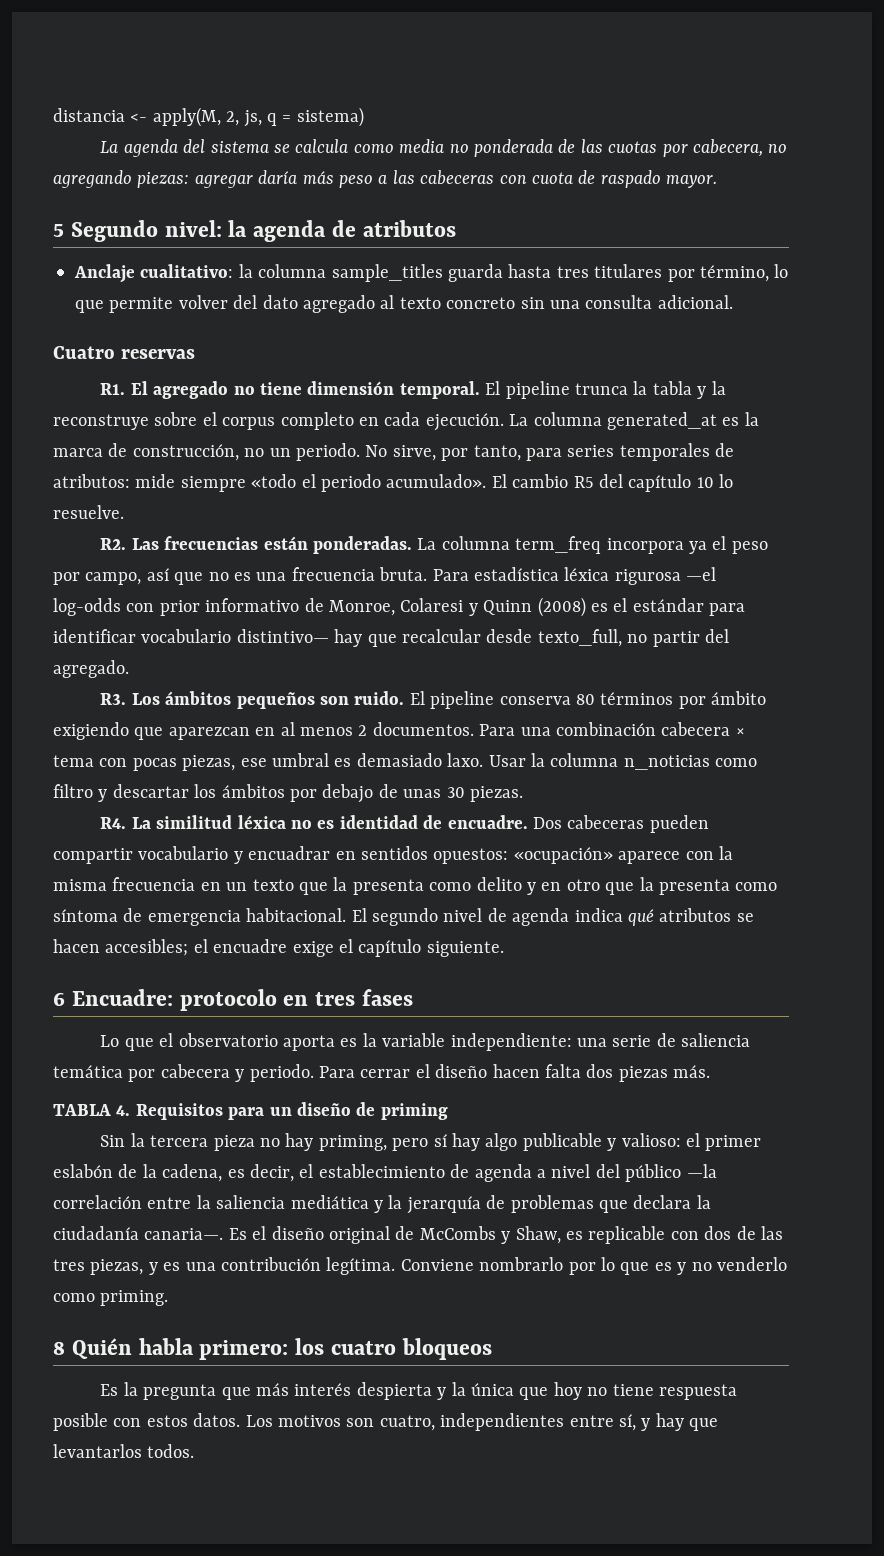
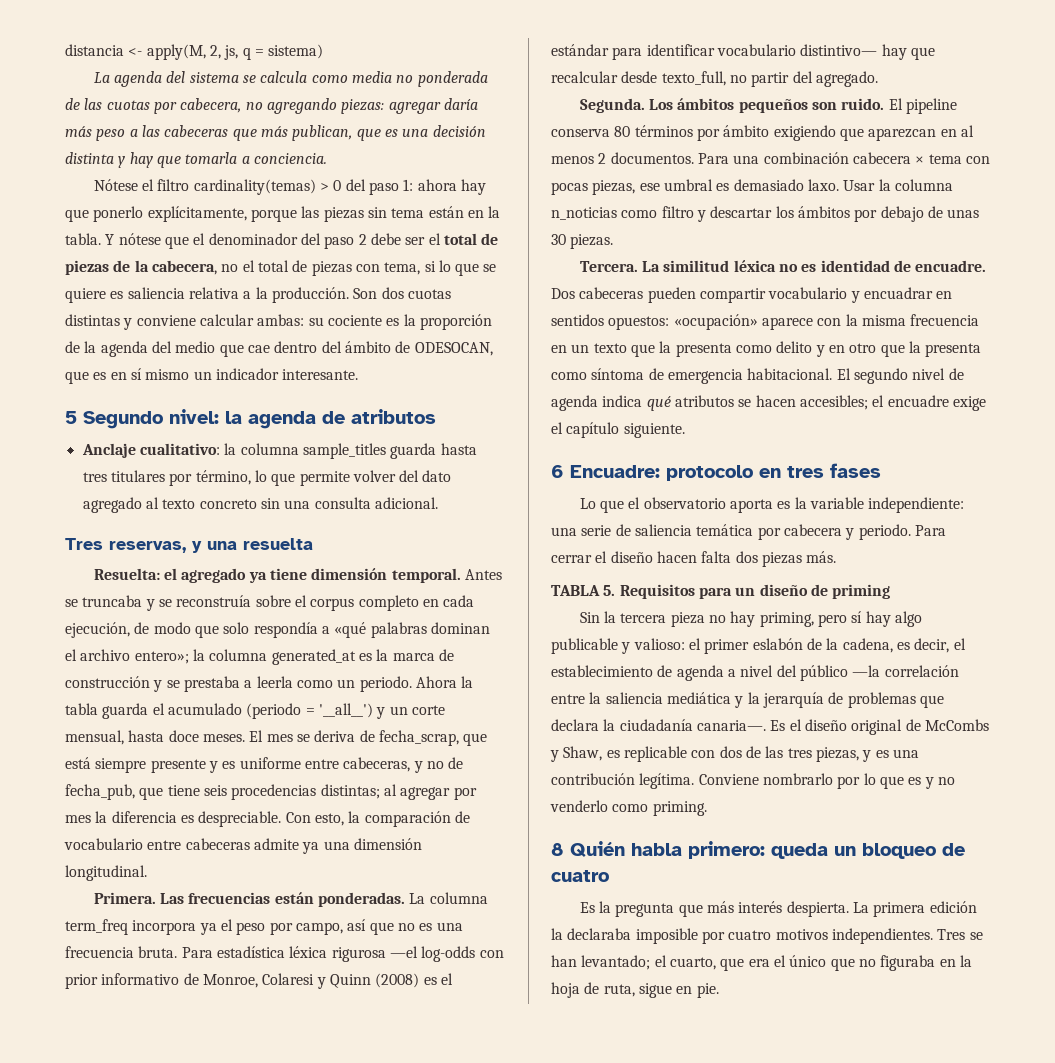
- La agenda del sistema se calcula como media no ponderada de las cuotas por cabecera, no agregando piezas: agregar daría más peso a las cabeceras con cuota de raspado mayor.
+ La agenda del sistema se calcula como media no ponderada de las cuotas por cabecera, no agregando piezas: agregar daría más peso a las cabeceras que más publican, que es una decisión distinta y hay que tomarla a conciencia.
+ Nótese el filtro cardinality(temas) > 0 del paso 1: ahora hay que ponerlo explícitamente, porque las piezas sin tema están en la tabla. Y nótese que el denominador del paso 2 debe ser el total de piezas de la cabecera, no el total de piezas con tema, si lo que se quiere es saliencia relativa a la producción. Son dos cuotas distintas y conviene calcular ambas: su cociente es la proporción de la agenda del medio que cae dentro del ámbito de ODESOCAN, que es en sí mismo un indicador interesante.
- Cuatro reservas
- R1. El agregado no tiene dimensión temporal. El pipeline trunca la tabla y la reconstruye sobre el corpus completo en cada ejecución. La columna generated_at es la marca de construcción, no un periodo. No sirve, por tanto, para series temporales de atributos: mide siempre «todo el periodo acumulado». El cambio R5 del capítulo 10 lo resuelve.
- R2. Las frecuencias están ponderadas.
+ Tres reservas, y una resuelta
+ Resuelta: el agregado ya tiene dimensión temporal. Antes se truncaba y se reconstruía sobre el corpus completo en cada ejecución, de modo que solo respondía a «qué palabras dominan el archivo entero»; la columna generated_at es la marca de construcción y se prestaba a leerla como un periodo. Ahora la tabla guarda el acumulado (periodo = '__all__') y un corte mensual, hasta doce meses. El mes se deriva de fecha_scrap, que está siempre presente y es uniforme entre cabeceras, y no de fecha_pub, que tiene seis procedencias distintas; al agregar por mes la diferencia es despreciable. Con esto, la comparación de vocabulario entre cabeceras admite ya una dimensión longitudinal.
+ Primera. Las frecuencias están ponderadas.
- R3. Los ámbitos pequeños son ruido.
+ Segunda. Los ámbitos pequeños son ruido.
- R4. La similitud léxica no es identidad de encuadre.
+ Tercera. La similitud léxica no es identidad de encuadre.
- TABLA 4. Requisitos para un diseño de priming
+ TABLA 5. Requisitos para un diseño de priming
- 8 Quién habla primero: los cuatro bloqueos
+ 8 Quién habla primero: queda un bloqueo de cuatro
- Es la pregunta que más interés despierta y la única que hoy no tiene respuesta posible con estos datos. Los motivos son cuatro, independientes entre sí, y hay que levantarlos todos.
+ Es la pregunta que más interés despierta. La primera edición la declaraba imposible por cuatro motivos independientes. Tres se han levantado; el cuarto, que era el único que no figuraba en la hoja de ruta, sigue en pie.

